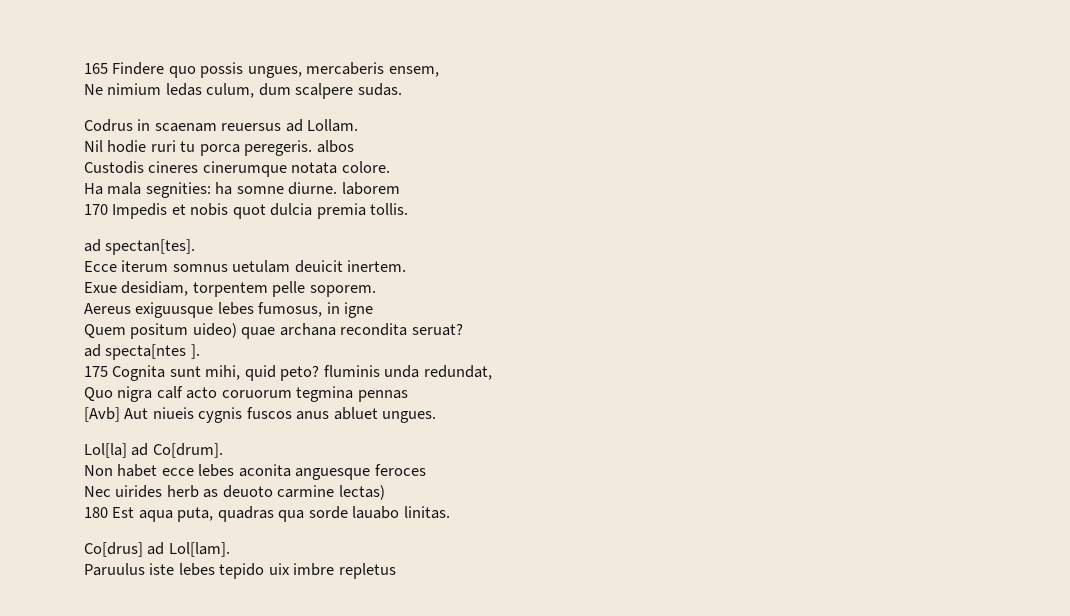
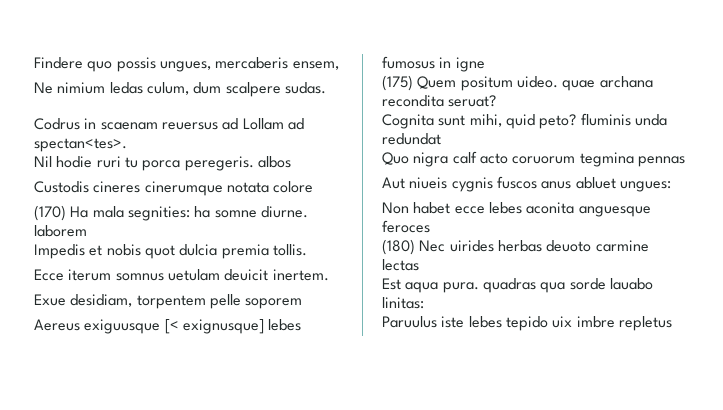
- 165 Findere quo possis ungues, mercaberis ensem,
+ Findere quo possis ungues, mercaberis ensem,
- Codrus in scaenam reuersus ad Lollam.
+ Codrus in scaenam reuersus ad Lollam ad spectan<tes>.
- Custodis cineres cinerumque notata colore.
- Ha mala segnities: ha somne diurne. laborem
+ Custodis cineres cinerumque notata colore
+ (170) Ha mala segnities: ha somne diurne. laborem
- 170 Impedis et nobis quot dulcia premia tollis.
+ Impedis et nobis quot dulcia premia tollis.
- ad spectan[tes].
- Exue desidiam, torpentem pelle soporem.
+ Exue desidiam, torpentem pelle soporem
- Aereus exiguusque lebes fumosus, in igne
+ Aereus exiguusque [< exignusque] lebes fumosus in igne
- Quem positum uideo) quae archana recondita seruat?
+ (175) Quem positum uideo. quae archana recondita seruat?
- ad specta[ntes ].
- 175 Cognita sunt mihi, quid peto? fluminis unda redundat,
+ Cognita sunt mihi, quid peto? fluminis unda redundat
- [Avb] Aut niueis cygnis fuscos anus abluet ungues.
- Lol[la] ad Co[drum].
+ Aut niueis cygnis fuscos anus abluet ungues:
- Nec uirides herb as deuoto carmine lectas)
- 180 Est aqua puta, quadras qua sorde lauabo linitas.
- Co[drus] ad Lol[lam].
+ (180) Nec uirides herbas deuoto carmine lectas
+ Est aqua pura. quadras qua sorde lauabo linitas:

